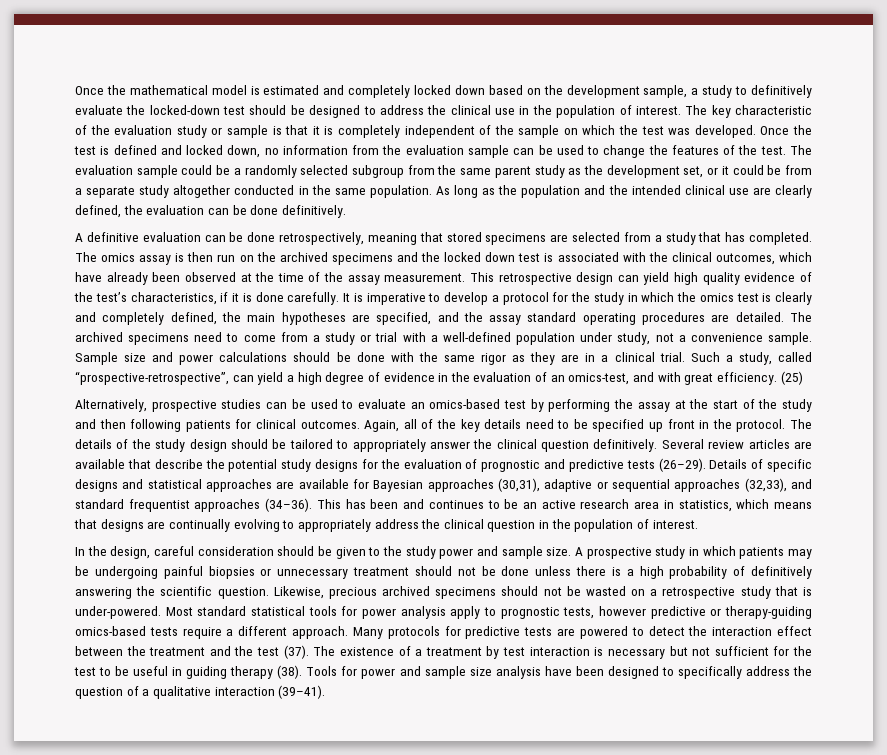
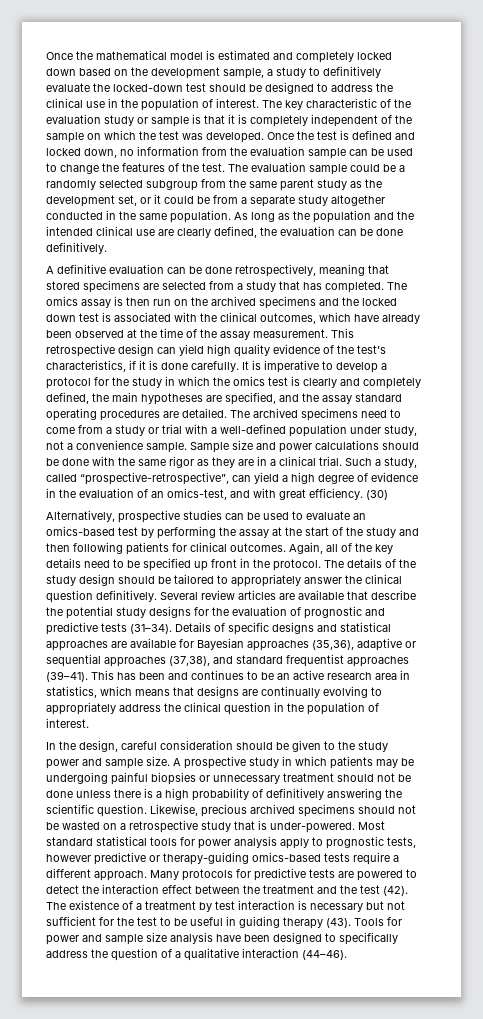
- (25)
+ (30)
- Several review articles are available that describe the potential study designs for the evaluation of prognostic and predictive tests (26–29).
+ Several review articles are available that describe the potential study designs for the evaluation of prognostic and predictive tests (31–34).
- Details of specific designs and statistical approaches are available for Bayesian approaches (30,31), adaptive or sequential approaches (32,33), and standard frequentist approaches (34–36).
+ Details of specific designs and statistical approaches are available for Bayesian approaches (35,36), adaptive or sequential approaches (37,38), and standard frequentist approaches (39–41).
- Many protocols for predictive tests are powered to detect the interaction effect between the treatment and the test (37).
+ Many protocols for predictive tests are powered to detect the interaction effect between the treatment and the test (42).
- The existence of a treatment by test interaction is necessary but not sufficient for the test to be useful in guiding therapy (38).
+ The existence of a treatment by test interaction is necessary but not sufficient for the test to be useful in guiding therapy (43).
- Tools for power and sample size analysis have been designed to specifically address the question of a qualitative interaction (39–41).
+ Tools for power and sample size analysis have been designed to specifically address the question of a qualitative interaction (44–46).

